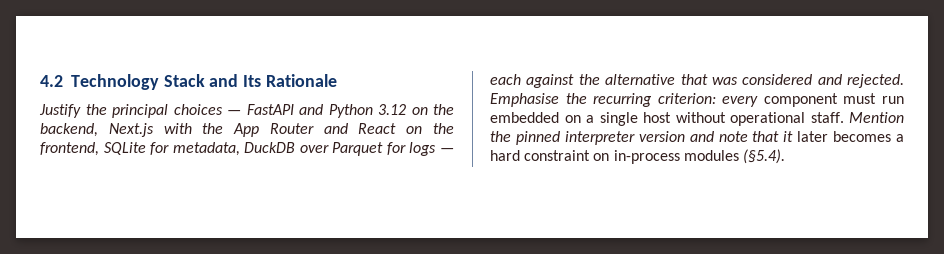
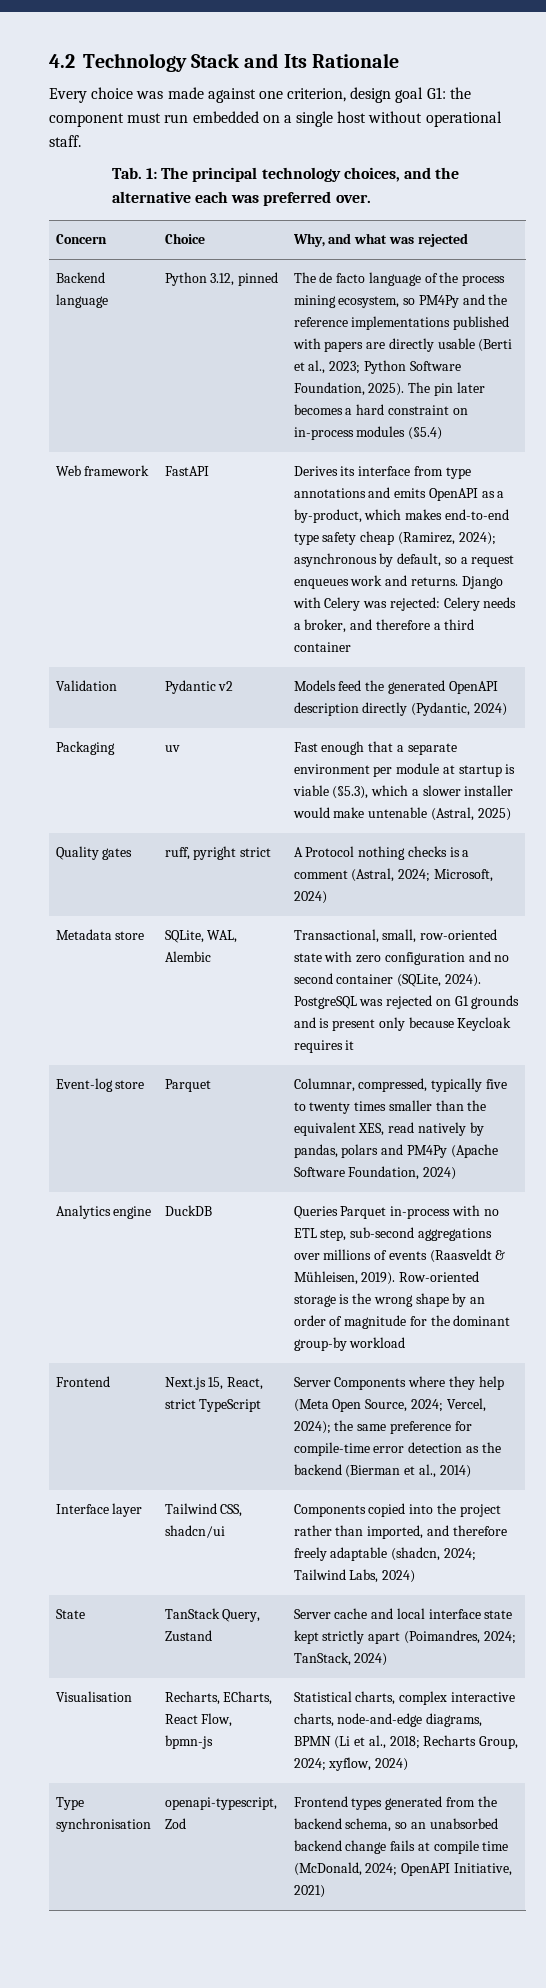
- Justify the principal choices — FastAPI and Python 3.12 on the backend, Next.js with the App Router and React on the frontend, SQLite for metadata, DuckDB over Parquet for logs — each against the alternative that was considered and rejected. Emphasise the recurring criterion: every component must run embedded on a single host without operational staff. Mention the pinned interpreter version and note that it later becomes a hard constraint on in-process modules (§5.4).
+ Every choice was made against one criterion, design goal G1: the component must run embedded on a single host without operational staff.
+ Tab. 1: The principal technology choices, and the alternative each was preferred over.
+ Concern | Choice | Why, and what was rejected
+ Backend language | Python 3.12, pinned | The de facto language of the process mining ecosystem, so PM4Py and the reference implementations published with papers are directly usable (Berti et al., 2023; Python Software Foundation, 2025). The pin later becomes a hard constraint on in-process modules (§5.4)
+ Web framework | FastAPI | Derives its interface from type annotations and emits OpenAPI as a by-product, which makes end-to-end type safety cheap (Ramirez, 2024); asynchronous by default, so a request enqueues work and returns. Django with Celery was rejected: Celery needs a broker, and therefore a third container
+ Validation | Pydantic v2 | Models feed the generated OpenAPI description directly (Pydantic, 2024)
+ Packaging | uv | Fast enough that a separate environment per module at startup is viable (§5.3), which a slower installer would make untenable (Astral, 2025)
+ Quality gates | ruff, pyright strict | A Protocol nothing checks is a comment (Astral, 2024; Microsoft, 2024)
+ Metadata store | SQLite, WAL, Alembic | Transactional, small, row-oriented state with zero configuration and no second container (SQLite, 2024). PostgreSQL was rejected on G1 grounds and is present only because Keycloak requires it
+ Event-log store | Parquet | Columnar, compressed, typically five to twenty times smaller than the equivalent XES, read natively by pandas, polars and PM4Py (Apache Software Foundation, 2024)
+ Analytics engine | DuckDB | Queries Parquet in-process with no ETL step, sub-second aggregations over millions of events (Raasveldt & Mühleisen, 2019). Row-oriented storage is the wrong shape by an order of magnitude for the dominant group-by workload
+ Frontend | Next.js 15, React, strict TypeScript | Server Components where they help (Meta Open Source, 2024; Vercel, 2024); the same preference for compile-time error detection as the backend (Bierman et al., 2014)
+ Interface layer | Tailwind CSS, shadcn/ui | Components copied into the project rather than imported, and therefore freely adaptable (shadcn, 2024; Tailwind Labs, 2024)
+ State | TanStack Query, Zustand | Server cache and local interface state kept strictly apart (Poimandres, 2024; TanStack, 2024)
+ Visualisation | Recharts, ECharts, React Flow, bpmn-js | Statistical charts, complex interactive charts, node-and-edge diagrams, BPMN (Li et al., 2018; Recharts Group, 2024; xyflow, 2024)
+ Type synchronisation | openapi-typescript, Zod | Frontend types generated from the backend schema, so an unabsorbed backend change fails at compile time (McDonald, 2024; OpenAPI Initiative, 2021)

